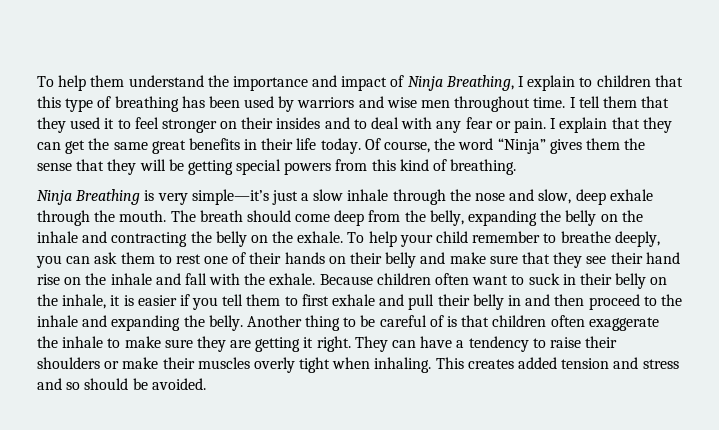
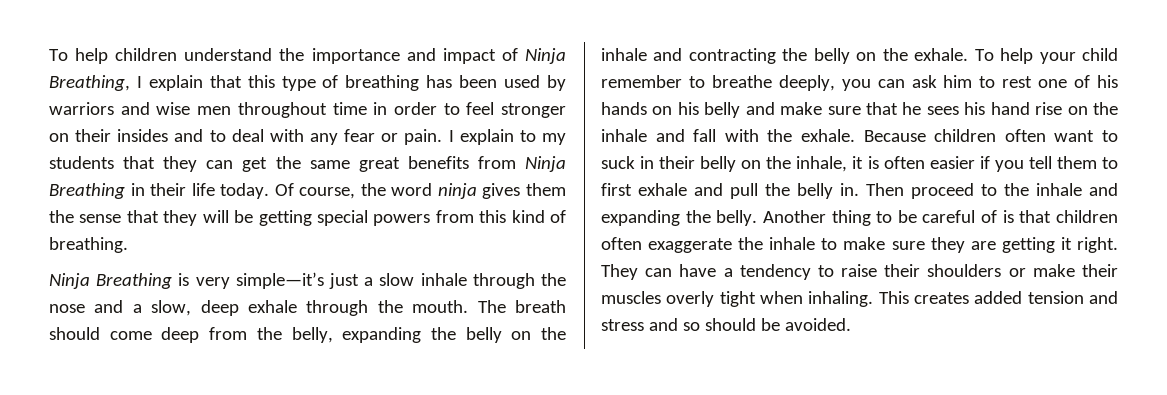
- To help them understand the importance and impact of Ninja Breathing, I explain to children that this type of breathing has been used by warriors and wise men throughout time. I tell them that they used it to feel stronger on their insides and to deal with any fear or pain.
+ To help children understand the importance and impact of Ninja Breathing, I explain that this type of breathing has been used by warriors and wise men throughout time in order to feel stronger on their insides and to deal with any fear or pain.
- I explain that they can get the same great benefits in their life today.
+ I explain to my students that they can get the same great benefits from Ninja Breathing in their life today.
- Of course, the word “Ninja” gives them the sense that they will be getting special powers from this kind of breathing.
+ Of course, the word ninja gives them the sense that they will be getting special powers from this kind of breathing.
- Ninja Breathing is very simple—it’s just a slow inhale through the nose and slow, deep exhale through the mouth.
+ Ninja Breathing is very simple—it’s just a slow inhale through the nose and a slow, deep exhale through the mouth.
- To help your child remember to breathe deeply, you can ask them to rest one of their hands on their belly and make sure that they see their hand rise on the inhale and fall with the exhale.
+ To help your child remember to breathe deeply, you can ask him to rest one of his hands on his belly and make sure that he sees his hand rise on the inhale and fall with the exhale.
- Because children often want to suck in their belly on the inhale, it is easier if you tell them to first exhale and pull their belly in and then proceed to the inhale and expanding the belly.
+ Because children often want to suck in their belly on the inhale, it is often easier if you tell them to first exhale and pull the belly in. Then proceed to the inhale and expanding the belly.

